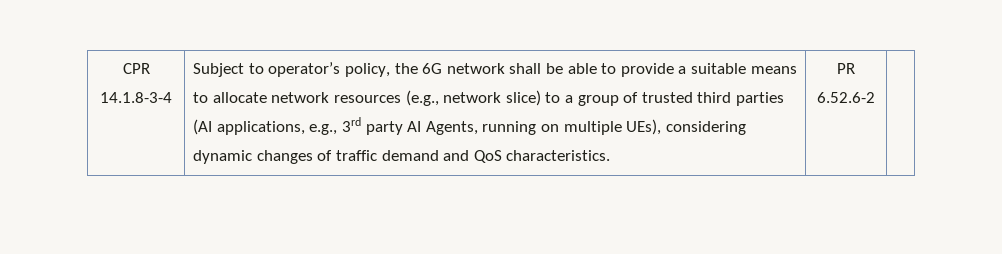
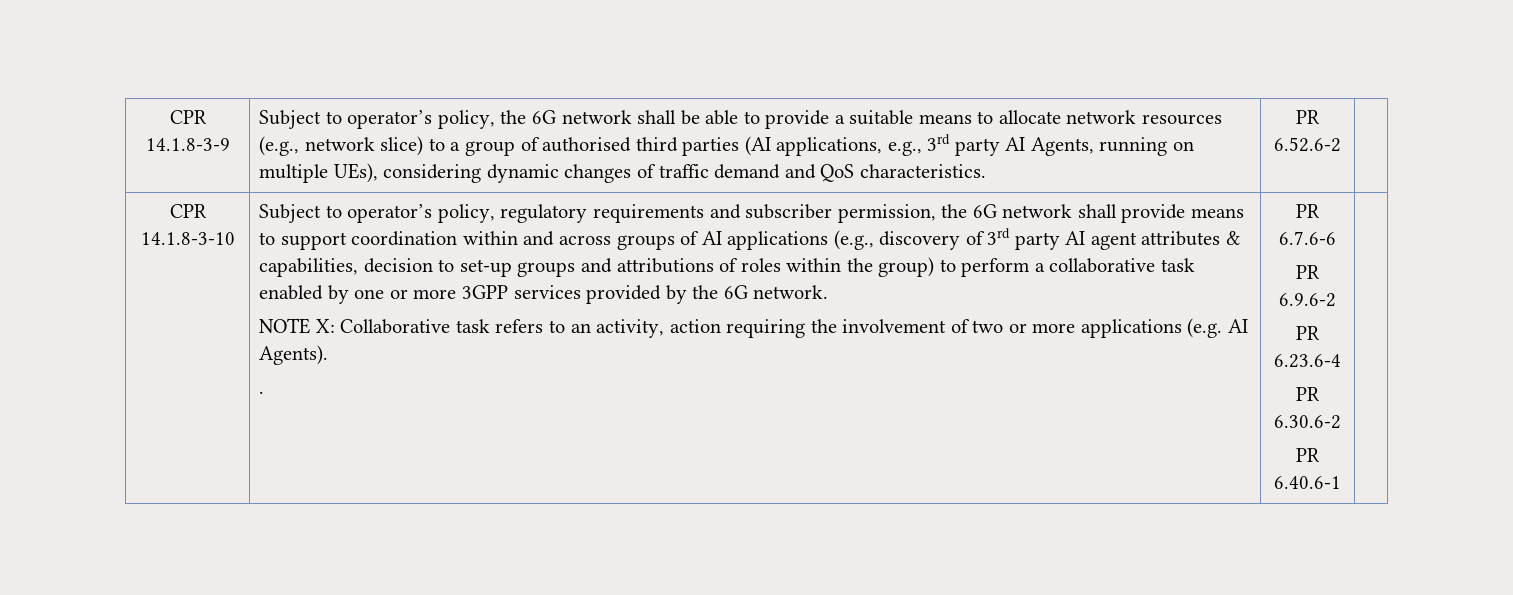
- CPR 14.1.8-3-4
+ CPR 14.1.8-3-9
- Subject to operator’s policy, the 6G network shall be able to provide a suitable means to allocate network resources (e.g., network slice) to a group of trusted third parties (AI applications, e.g., 3rd party AI Agents, running on multiple UEs), considering dynamic changes of traffic demand and QoS characteristics.
+ Subject to operator’s policy, the 6G network shall be able to provide a suitable means to allocate network resources (e.g., network slice) to a group of authorised third parties (AI applications, e.g., 3rd party AI Agents, running on multiple UEs), considering dynamic changes of traffic demand and QoS characteristics.
+ CPR 14.1.8-3-10 | Subject to operator’s policy, regulatory requirements and subscriber permission, the 6G network shall provide means to support coordination within and across groups of AI applications (e.g., discovery of 3rd party AI agent attributes & capabilities, decision to set-up groups and attributions of roles within the group) to perform a collaborative task enabled by one or more 3GPP services provided by the 6G network.
+ NOTE X: Collaborative task refers to an activity, action requiring the involvement of two or more applications (e.g. AI Agents).
+ . | PR 6.7.6-6
+ PR 6.9.6-2
+ PR 6.23.6-4
+ PR 6.30.6-2
+ PR 6.40.6-1

